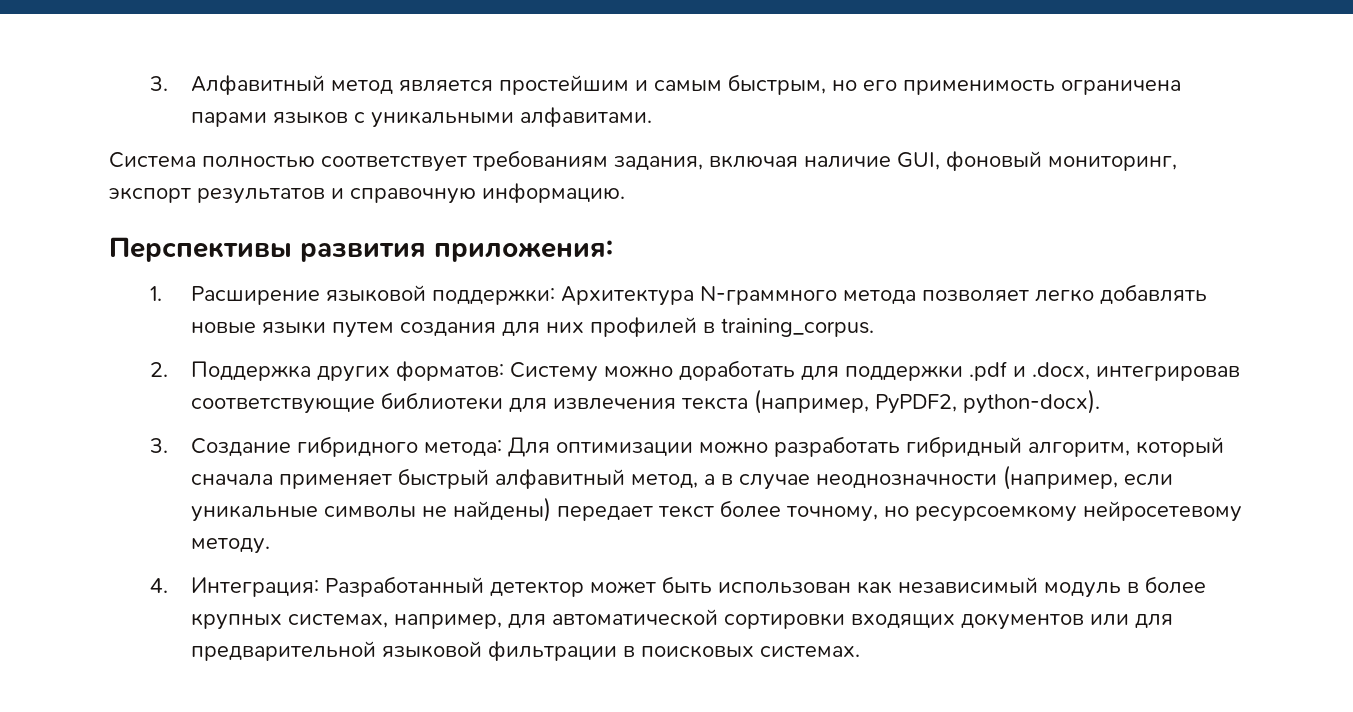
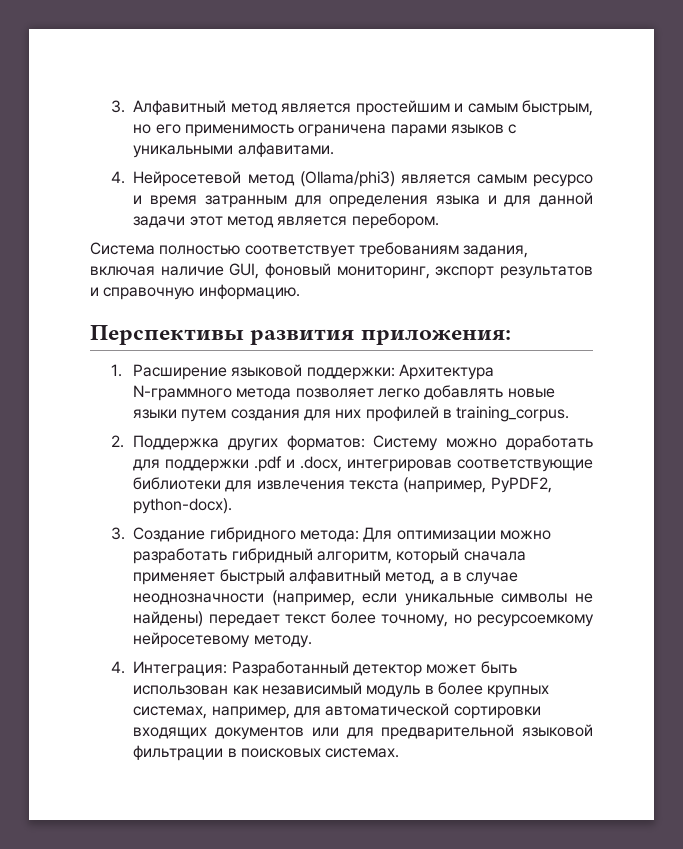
+ 4. Нейросетевой метод (Ollama/phi3) является самым ресурсо и время затранным для определения языка и для данной задачи этот метод является перебором.

